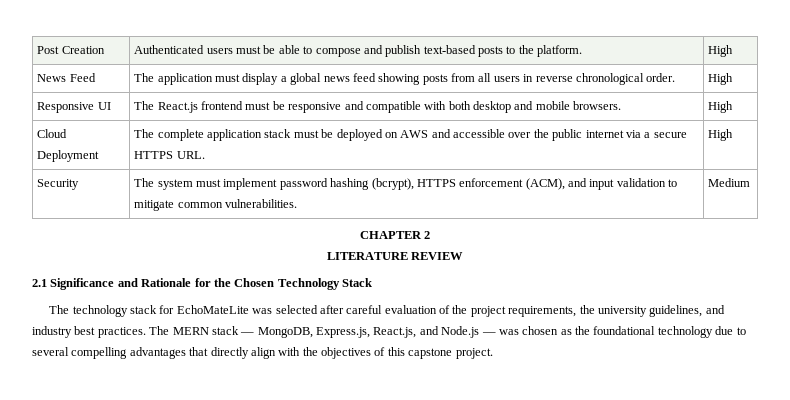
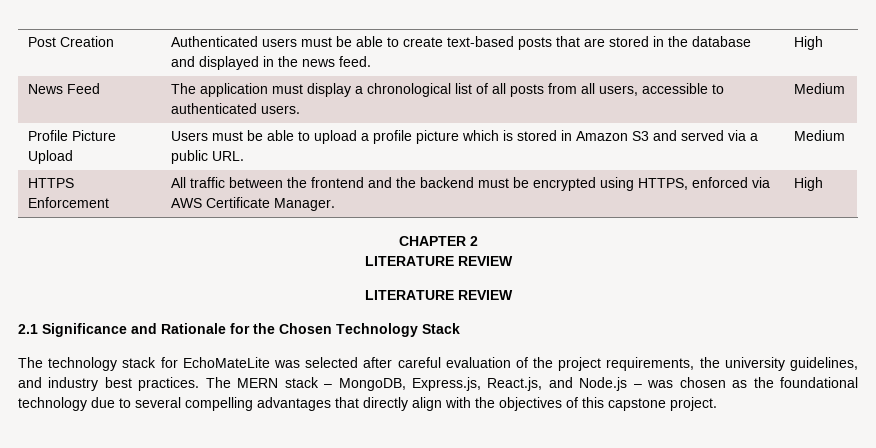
- Post Creation | Authenticated users must be able to compose and publish text-based posts to the platform. | High
+ Post Creation | Authenticated users must be able to create text-based posts that are stored in the database and displayed in the news feed. | High
- News Feed | The application must display a global news feed showing posts from all users in reverse chronological order. | High
- Responsive UI | The React.js frontend must be responsive and compatible with both desktop and mobile browsers. | High
- Cloud Deployment | The complete application stack must be deployed on AWS and accessible over the public internet via a secure HTTPS URL. | High
- Security | The system must implement password hashing (bcrypt), HTTPS enforcement (ACM), and input validation to mitigate common vulnerabilities. | Medium
+ News Feed | The application must display a chronological list of all posts from all users, accessible to authenticated users. | Medium
+ Profile Picture Upload | Users must be able to upload a profile picture which is stored in Amazon S3 and served via a public URL. | Medium
+ HTTPS Enforcement | All traffic between the frontend and the backend must be encrypted using HTTPS, enforced via AWS Certificate Manager. | High
  CHAPTER 2
+ LITERATURE REVIEW
- The MERN stack — MongoDB, Express.js, React.js, and Node.js — was chosen as the foundational technology due to several compelling advantages that directly align with the objectives of this capstone project.
+ The MERN stack – MongoDB, Express.js, React.js, and Node.js – was chosen as the foundational technology due to several compelling advantages that directly align with the objectives of this capstone project.

